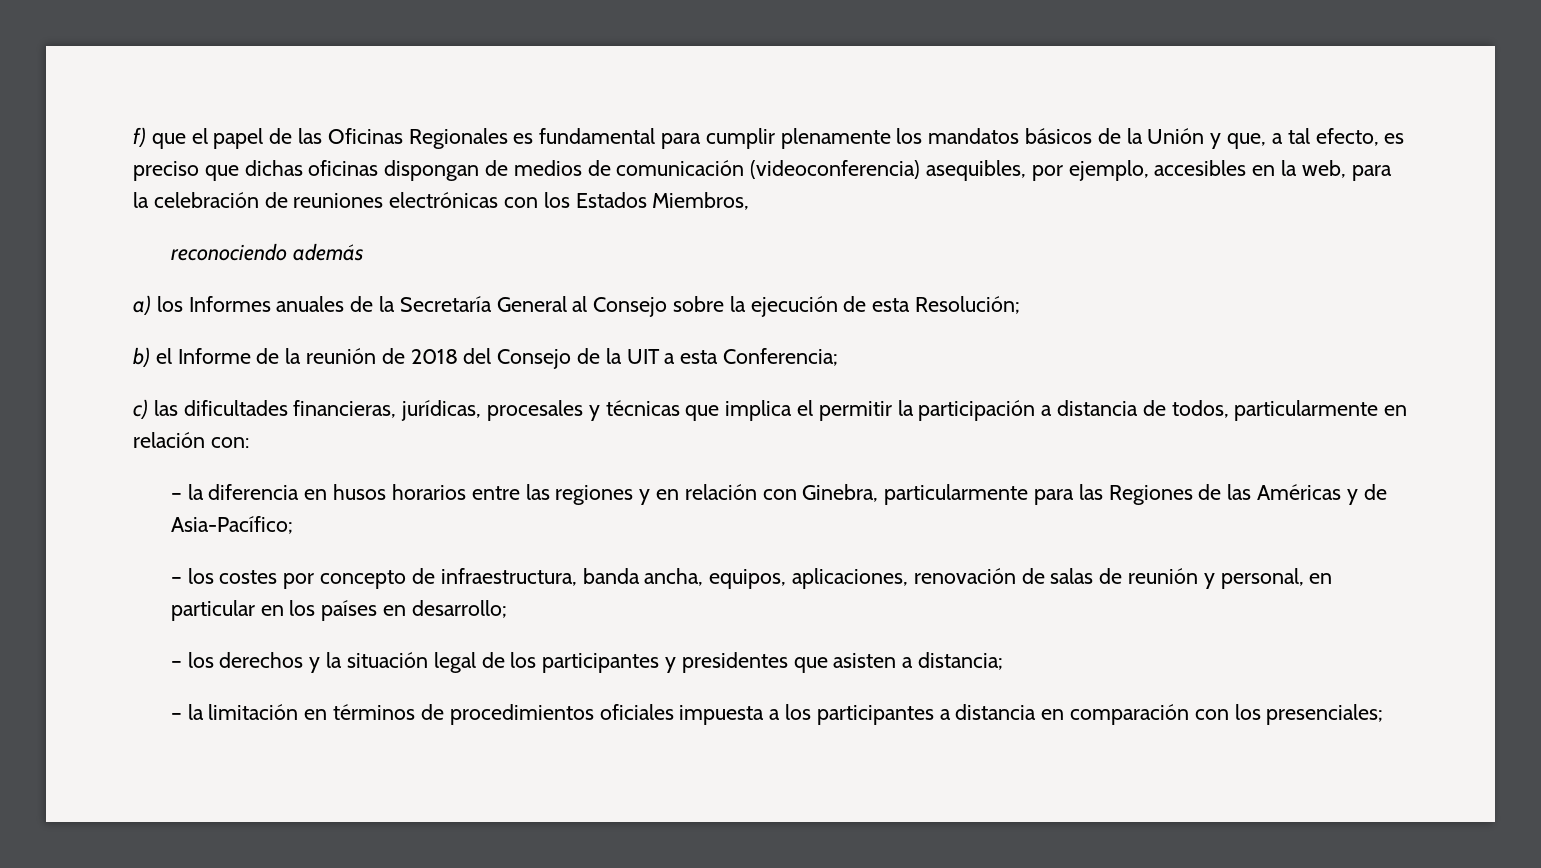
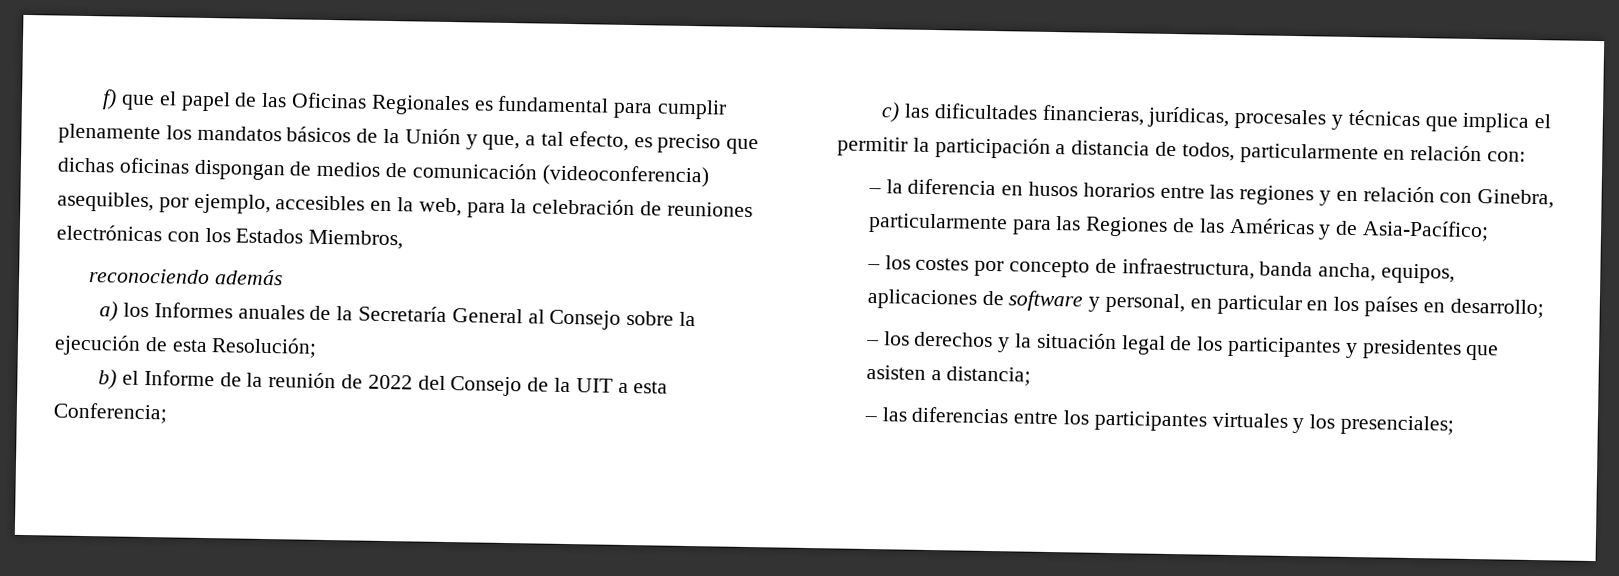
- b) el Informe de la reunión de 2018 del Consejo de la UIT a esta Conferencia;
+ b) el Informe de la reunión de 2022 del Consejo de la UIT a esta Conferencia;
- – los costes por concepto de infraestructura, banda ancha, equipos, aplicaciones, renovación de salas de reunión y personal, en particular en los países en desarrollo;
+ – los costes por concepto de infraestructura, banda ancha, equipos, aplicaciones de software y personal, en particular en los países en desarrollo;
- – la limitación en términos de procedimientos oficiales impuesta a los participantes a distancia en comparación con los presenciales;
+ – las diferencias entre los participantes virtuales y los presenciales;

